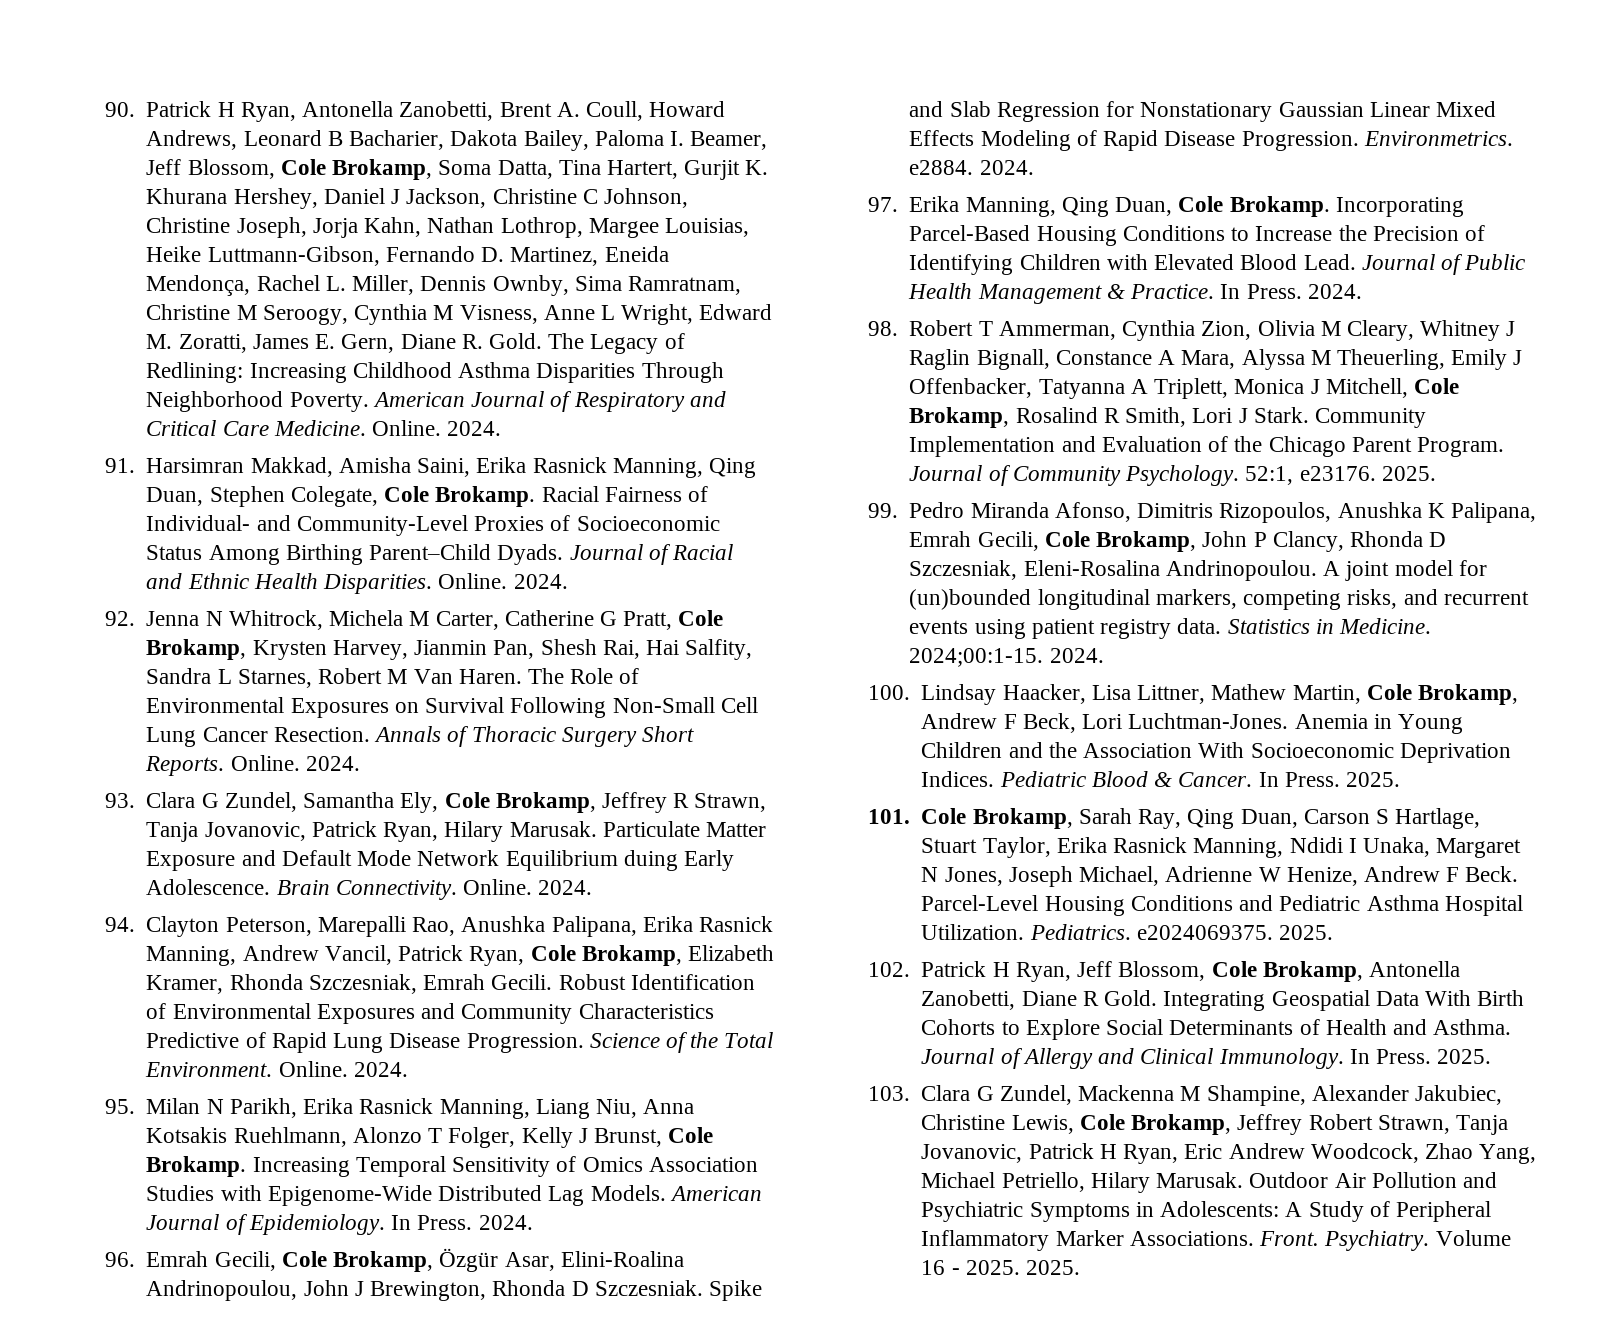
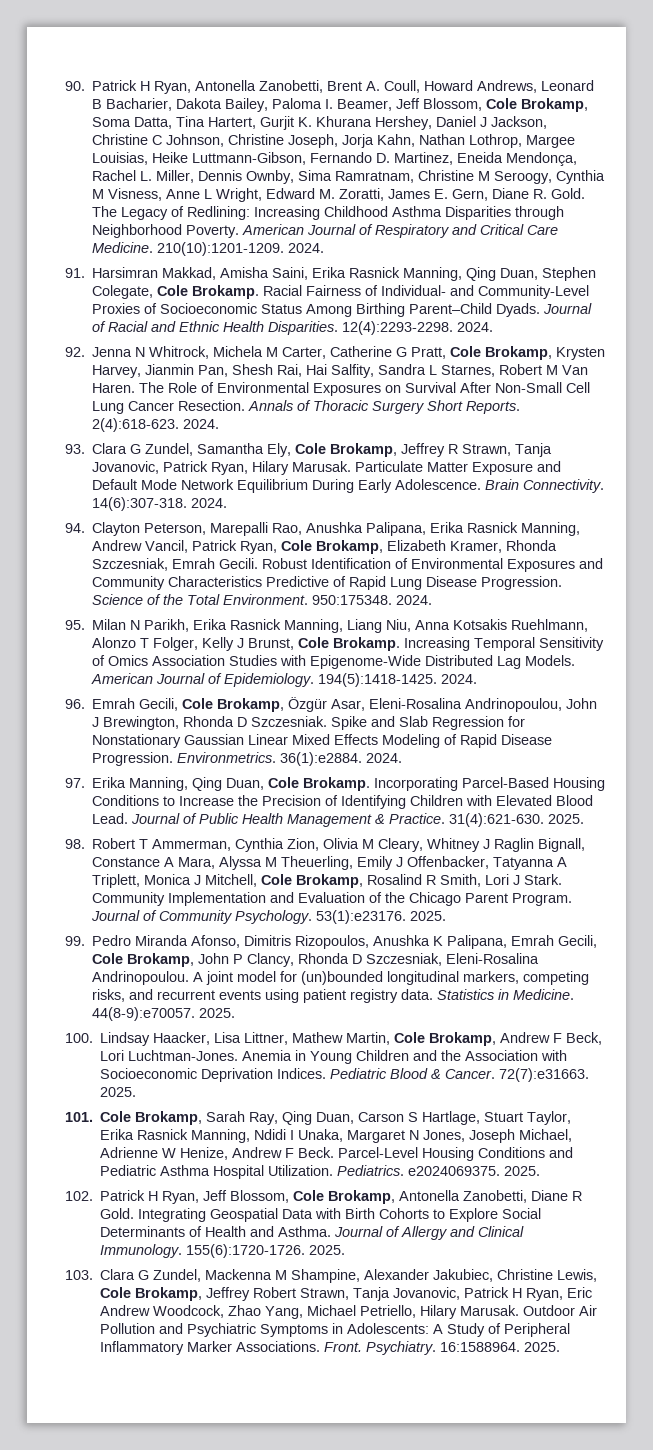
- The Legacy of Redlining: Increasing Childhood Asthma Disparities Through Neighborhood Poverty.
+ The Legacy of Redlining: Increasing Childhood Asthma Disparities through Neighborhood Poverty.
- American Journal of Respiratory and Critical Care Medicine. Online.
+ American Journal of Respiratory and Critical Care Medicine. 210(10):1201-1209.
- Journal of Racial and Ethnic Health Disparities. Online.
+ Journal of Racial and Ethnic Health Disparities. 12(4):2293-2298.
- The Role of Environmental Exposures on Survival Following Non-Small Cell Lung Cancer Resection.
+ The Role of Environmental Exposures on Survival After Non-Small Cell Lung Cancer Resection.
- Annals of Thoracic Surgery Short Reports. Online.
+ Annals of Thoracic Surgery Short Reports. 2(4):618-623.
- Particulate Matter Exposure and Default Mode Network Equilibrium duing Early Adolescence.
+ Particulate Matter Exposure and Default Mode Network Equilibrium During Early Adolescence.
- Brain Connectivity. Online.
+ Brain Connectivity. 14(6):307-318.
- Science of the Total Environment. Online.
+ Science of the Total Environment. 950:175348.
- American Journal of Epidemiology. In Press.
+ American Journal of Epidemiology. 194(5):1418-1425.
- 96. Emrah Gecili, Cole Brokamp, Özgür Asar, Elini-Roalina Andrinopoulou, John J Brewington, Rhonda D Szczesniak.
+ 96. Emrah Gecili, Cole Brokamp, Özgür Asar, Eleni-Rosalina Andrinopoulou, John J Brewington, Rhonda D Szczesniak.
- Environmetrics. e2884.
+ Environmetrics. 36(1):e2884.
- Journal of Public Health Management & Practice. In Press. 2024.
+ Journal of Public Health Management & Practice. 31(4):621-630. 2025.
- 52:1, e23176.
+ 53(1):e23176.
- 2024;00:1-15. 2024.
+ 44(8-9):e70057. 2025.
- Anemia in Young Children and the Association With Socioeconomic Deprivation Indices.
+ Anemia in Young Children and the Association with Socioeconomic Deprivation Indices.
- Pediatric Blood & Cancer. In Press.
+ Pediatric Blood & Cancer. 72(7):e31663.
- Integrating Geospatial Data With Birth Cohorts to Explore Social Determinants of Health and Asthma.
+ Integrating Geospatial Data with Birth Cohorts to Explore Social Determinants of Health and Asthma.
- Journal of Allergy and Clinical Immunology. In Press.
+ Journal of Allergy and Clinical Immunology. 155(6):1720-1726.
- Volume 16 - 2025.
+ 16:1588964.

